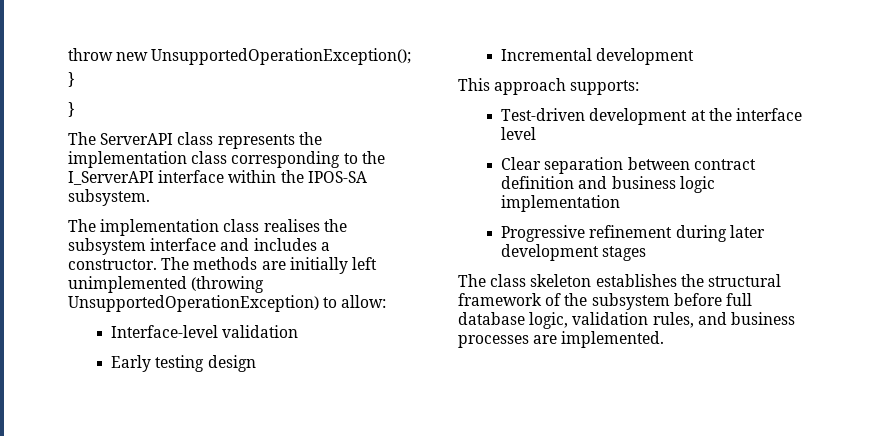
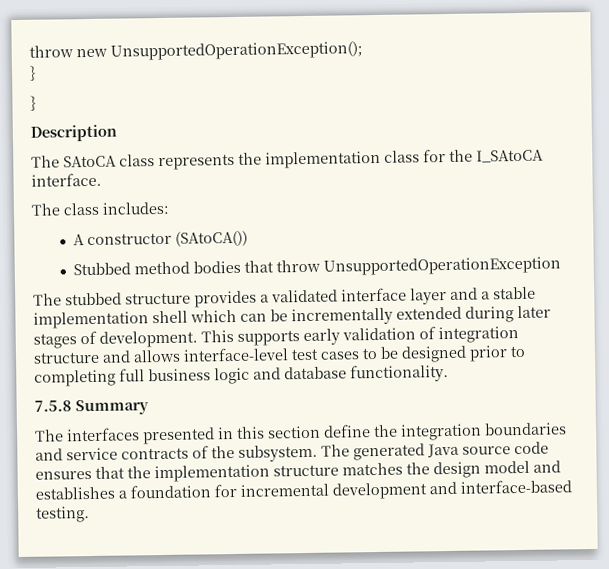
- The ServerAPI class represents the implementation class corresponding to the I_ServerAPI interface within the IPOS-SA subsystem.
- The implementation class realises the subsystem interface and includes a constructor. The methods are initially left unimplemented (throwing UnsupportedOperationException) to allow:
- Interface-level validation
- Early testing design
- Incremental development
- This approach supports:
- Test-driven development at the interface level
- Clear separation between contract definition and business logic implementation
- Progressive refinement during later development stages
- The class skeleton establishes the structural framework of the subsystem before full database logic, validation rules, and business processes are implemented.
+ Description
+ The SAtoCA class represents the implementation class for the I_SAtoCA interface.
+ The class includes:
+ A constructor (SAtoCA())
+ Stubbed method bodies that throw UnsupportedOperationException
+ The stubbed structure provides a validated interface layer and a stable implementation shell which can be incrementally extended during later stages of development. This supports early validation of integration structure and allows interface-level test cases to be designed prior to completing full business logic and database functionality.
+ 7.5.8 Summary
+ The interfaces presented in this section define the integration boundaries and service contracts of the subsystem. The generated Java source code ensures that the implementation structure matches the design model and establishes a foundation for incremental development and interface-based testing.

